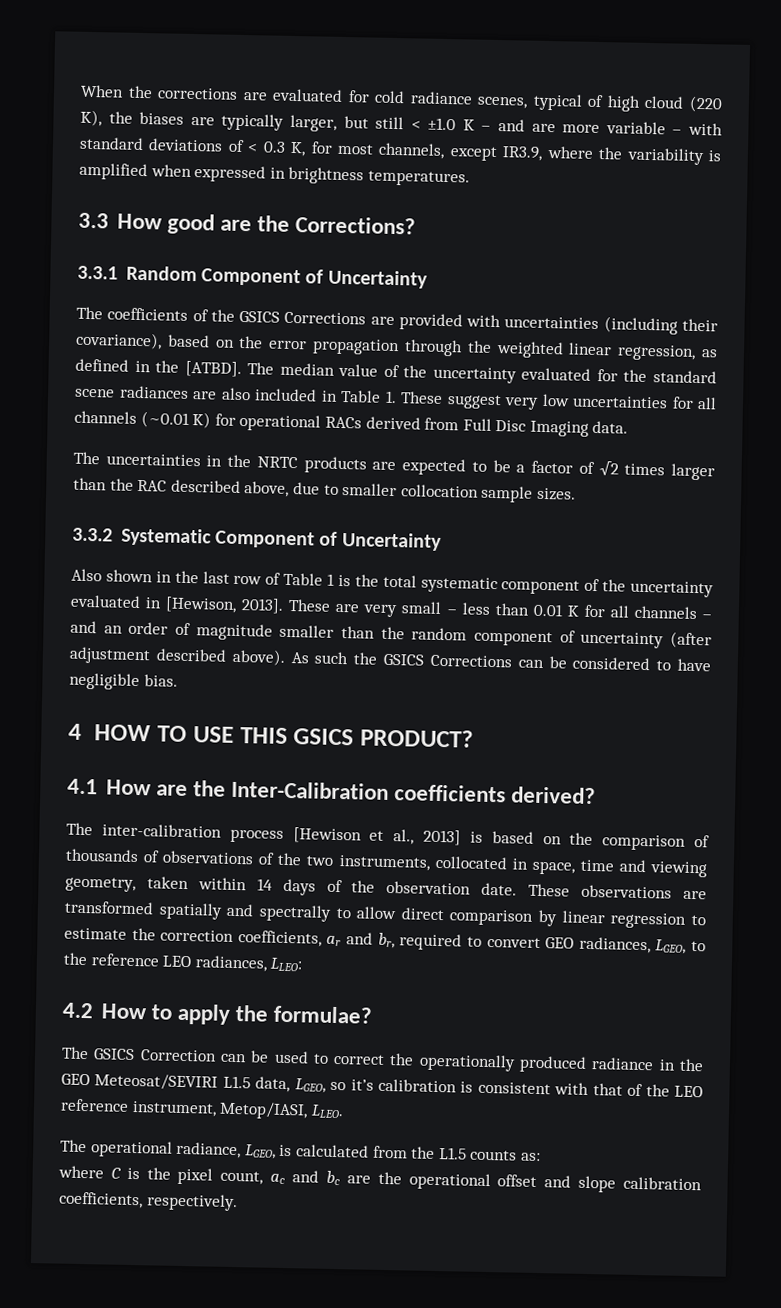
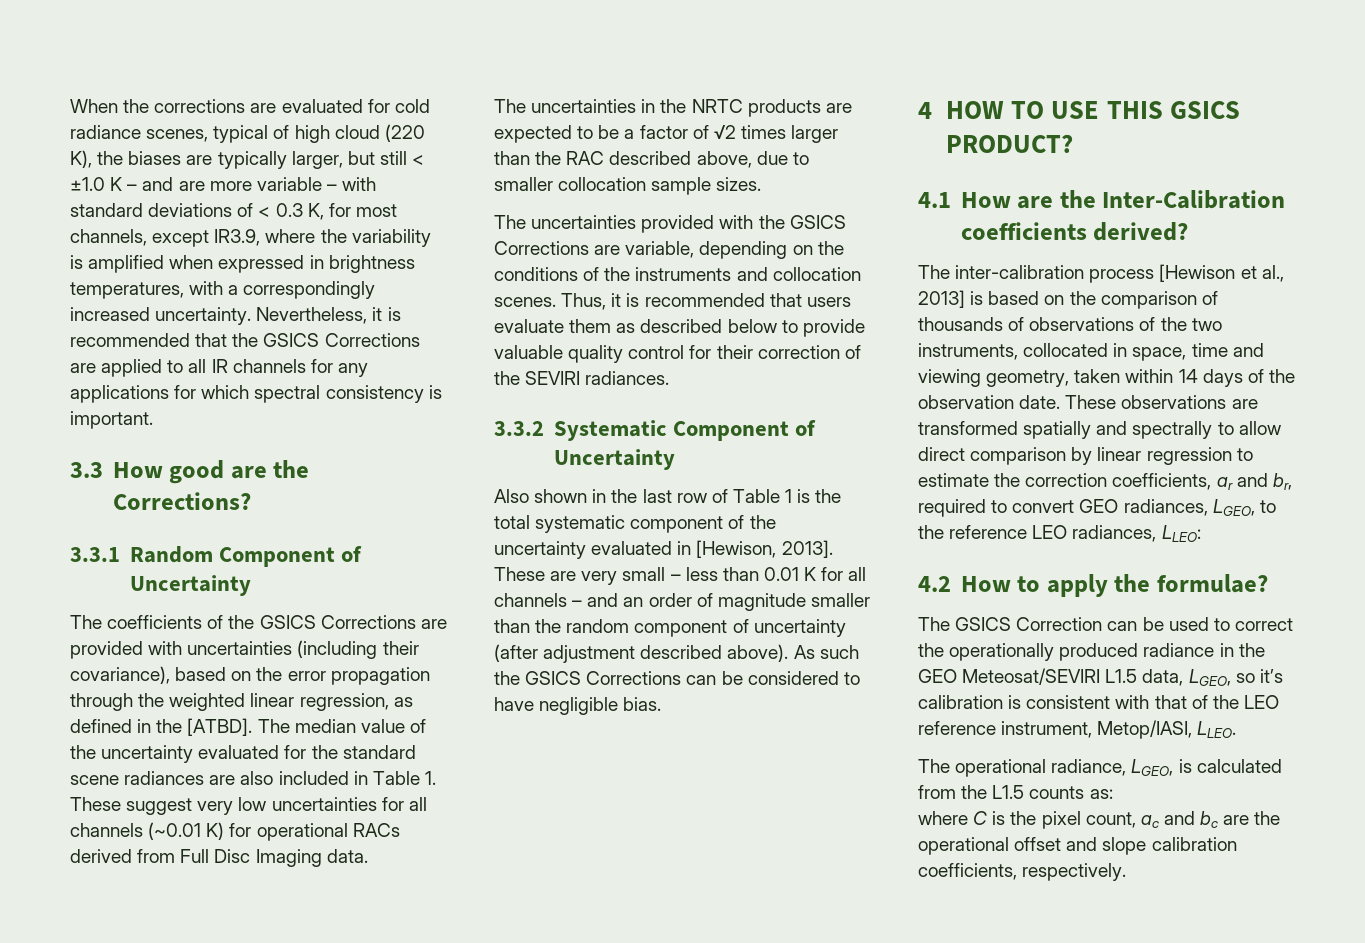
- When the corrections are evaluated for cold radiance scenes, typical of high cloud (220 K), the biases are typically larger, but still < ±1.0 K – and are more variable – with standard deviations of < 0.3 K, for most channels, except IR3.9, where the variability is amplified when expressed in brightness temperatures.
+ When the corrections are evaluated for cold radiance scenes, typical of high cloud (220 K), the biases are typically larger, but still < ±1.0 K – and are more variable – with standard deviations of < 0.3 K, for most channels, except IR3.9, where the variability is amplified when expressed in brightness temperatures, with a correspondingly increased uncertainty. Nevertheless, it is recommended that the GSICS Corrections are applied to all IR channels for any applications for which spectral consistency is important.
+ The uncertainties provided with the GSICS Corrections are variable, depending on the conditions of the instruments and collocation scenes. Thus, it is recommended that users evaluate them as described below to provide valuable quality control for their correction of the SEVIRI radiances.

